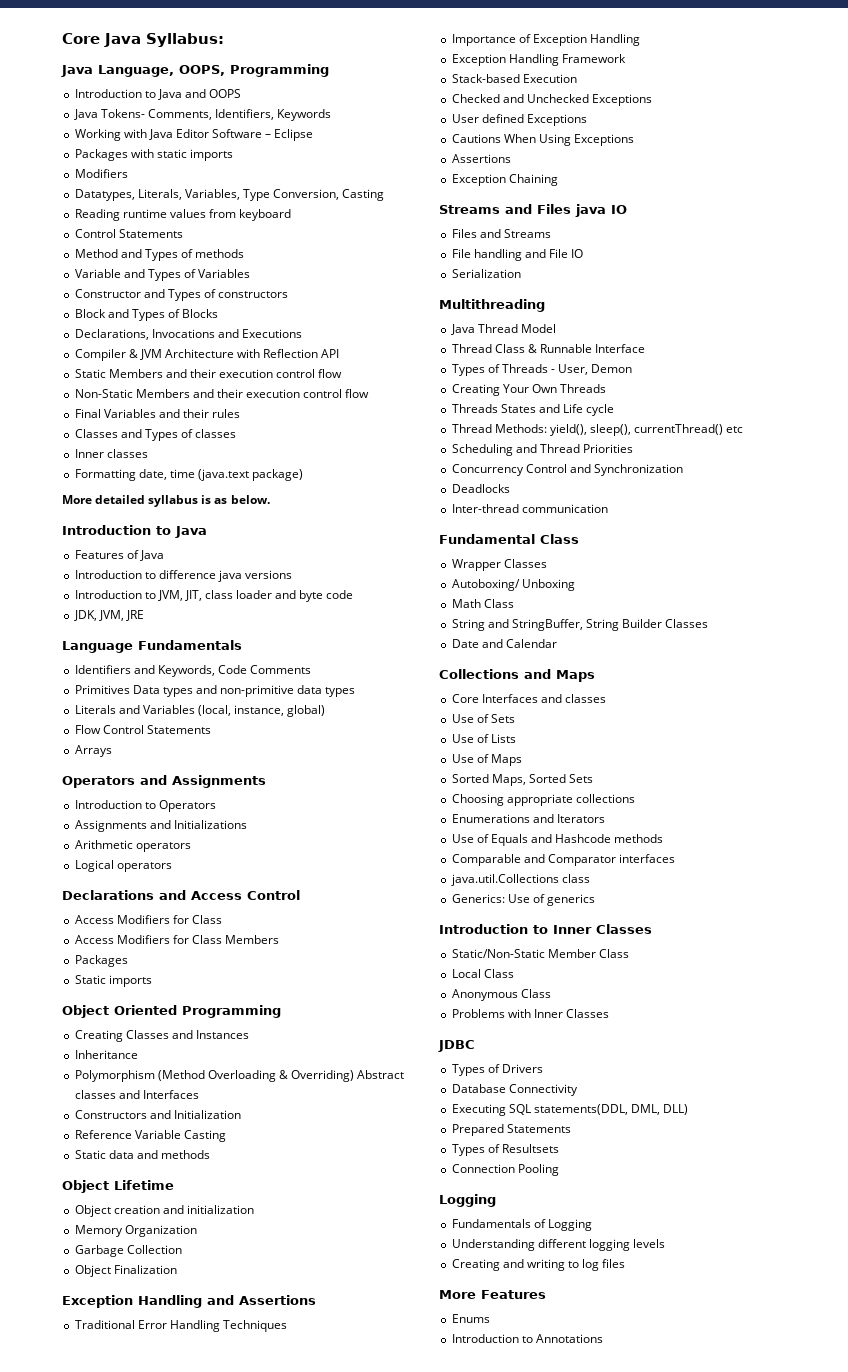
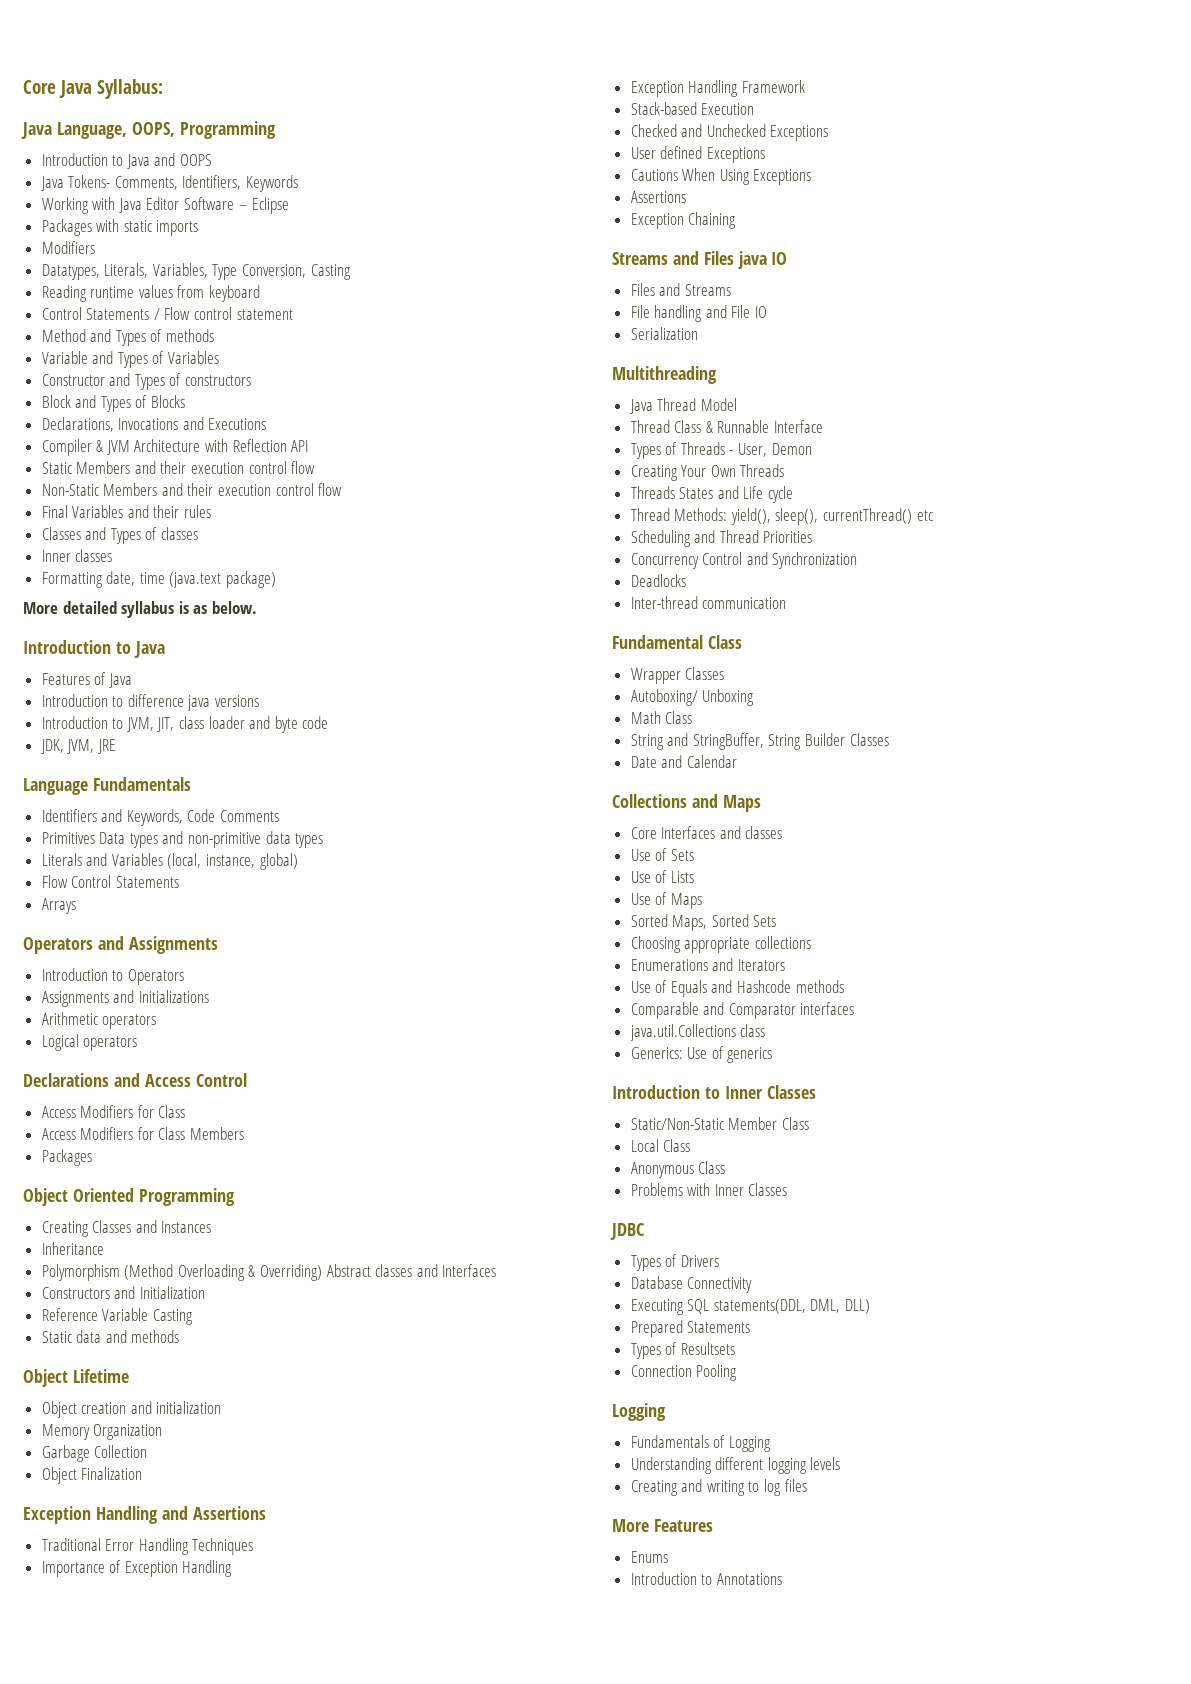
  Reading runtime values from keyboard
- Control Statements
+ Control Statements / Flow control statement
- Static imports

